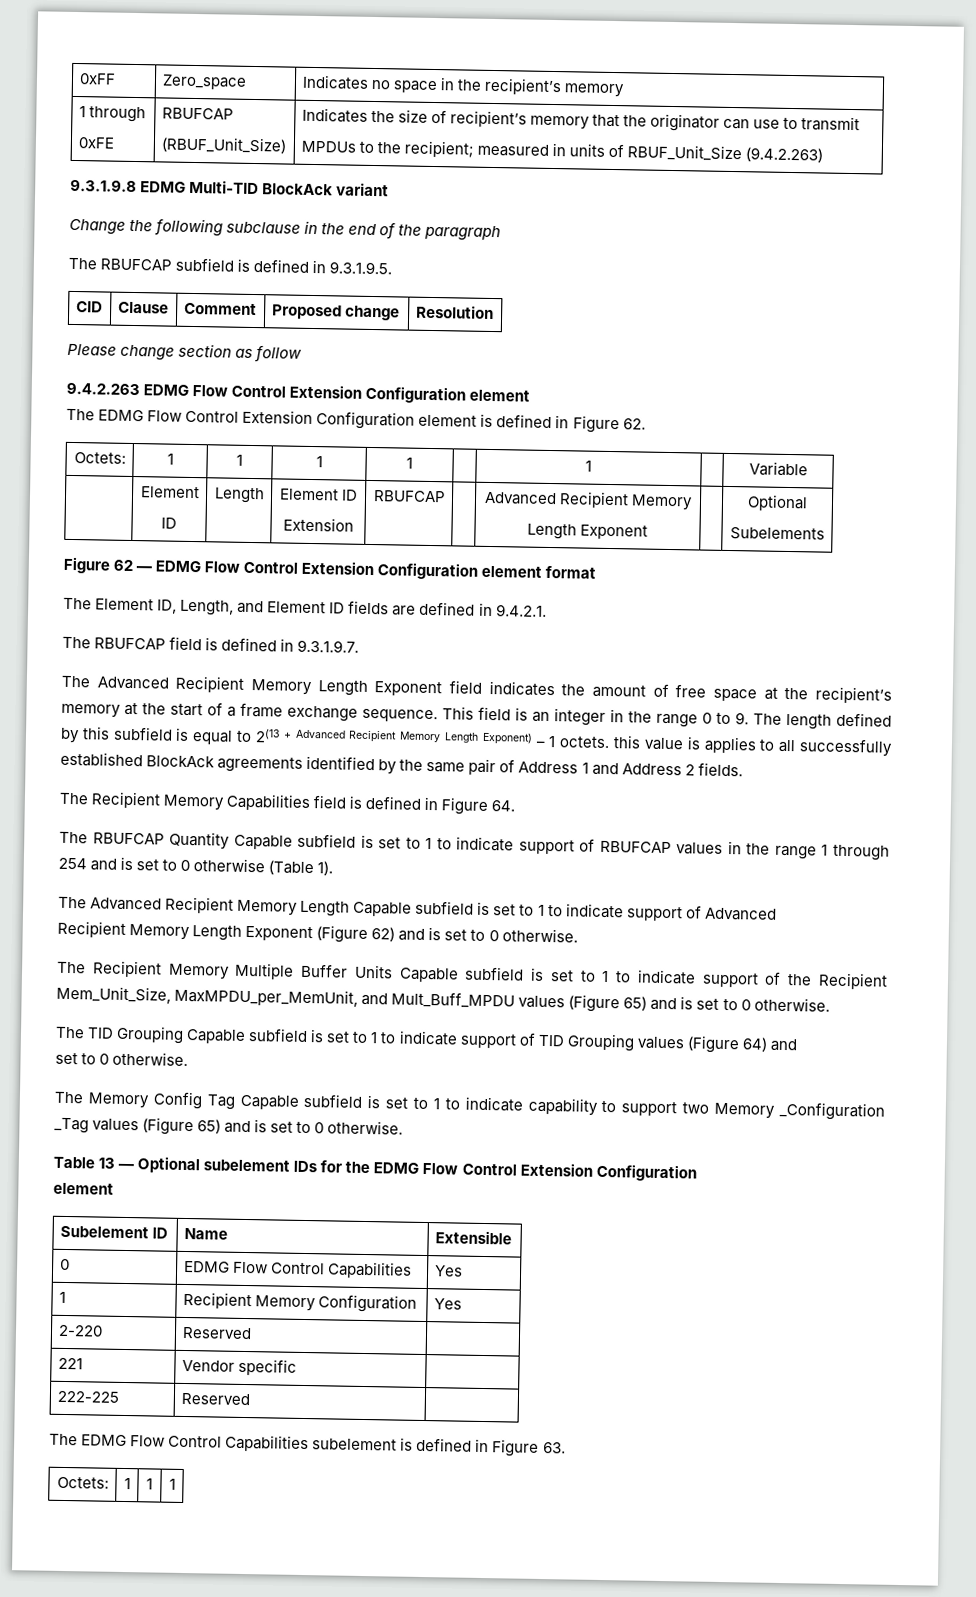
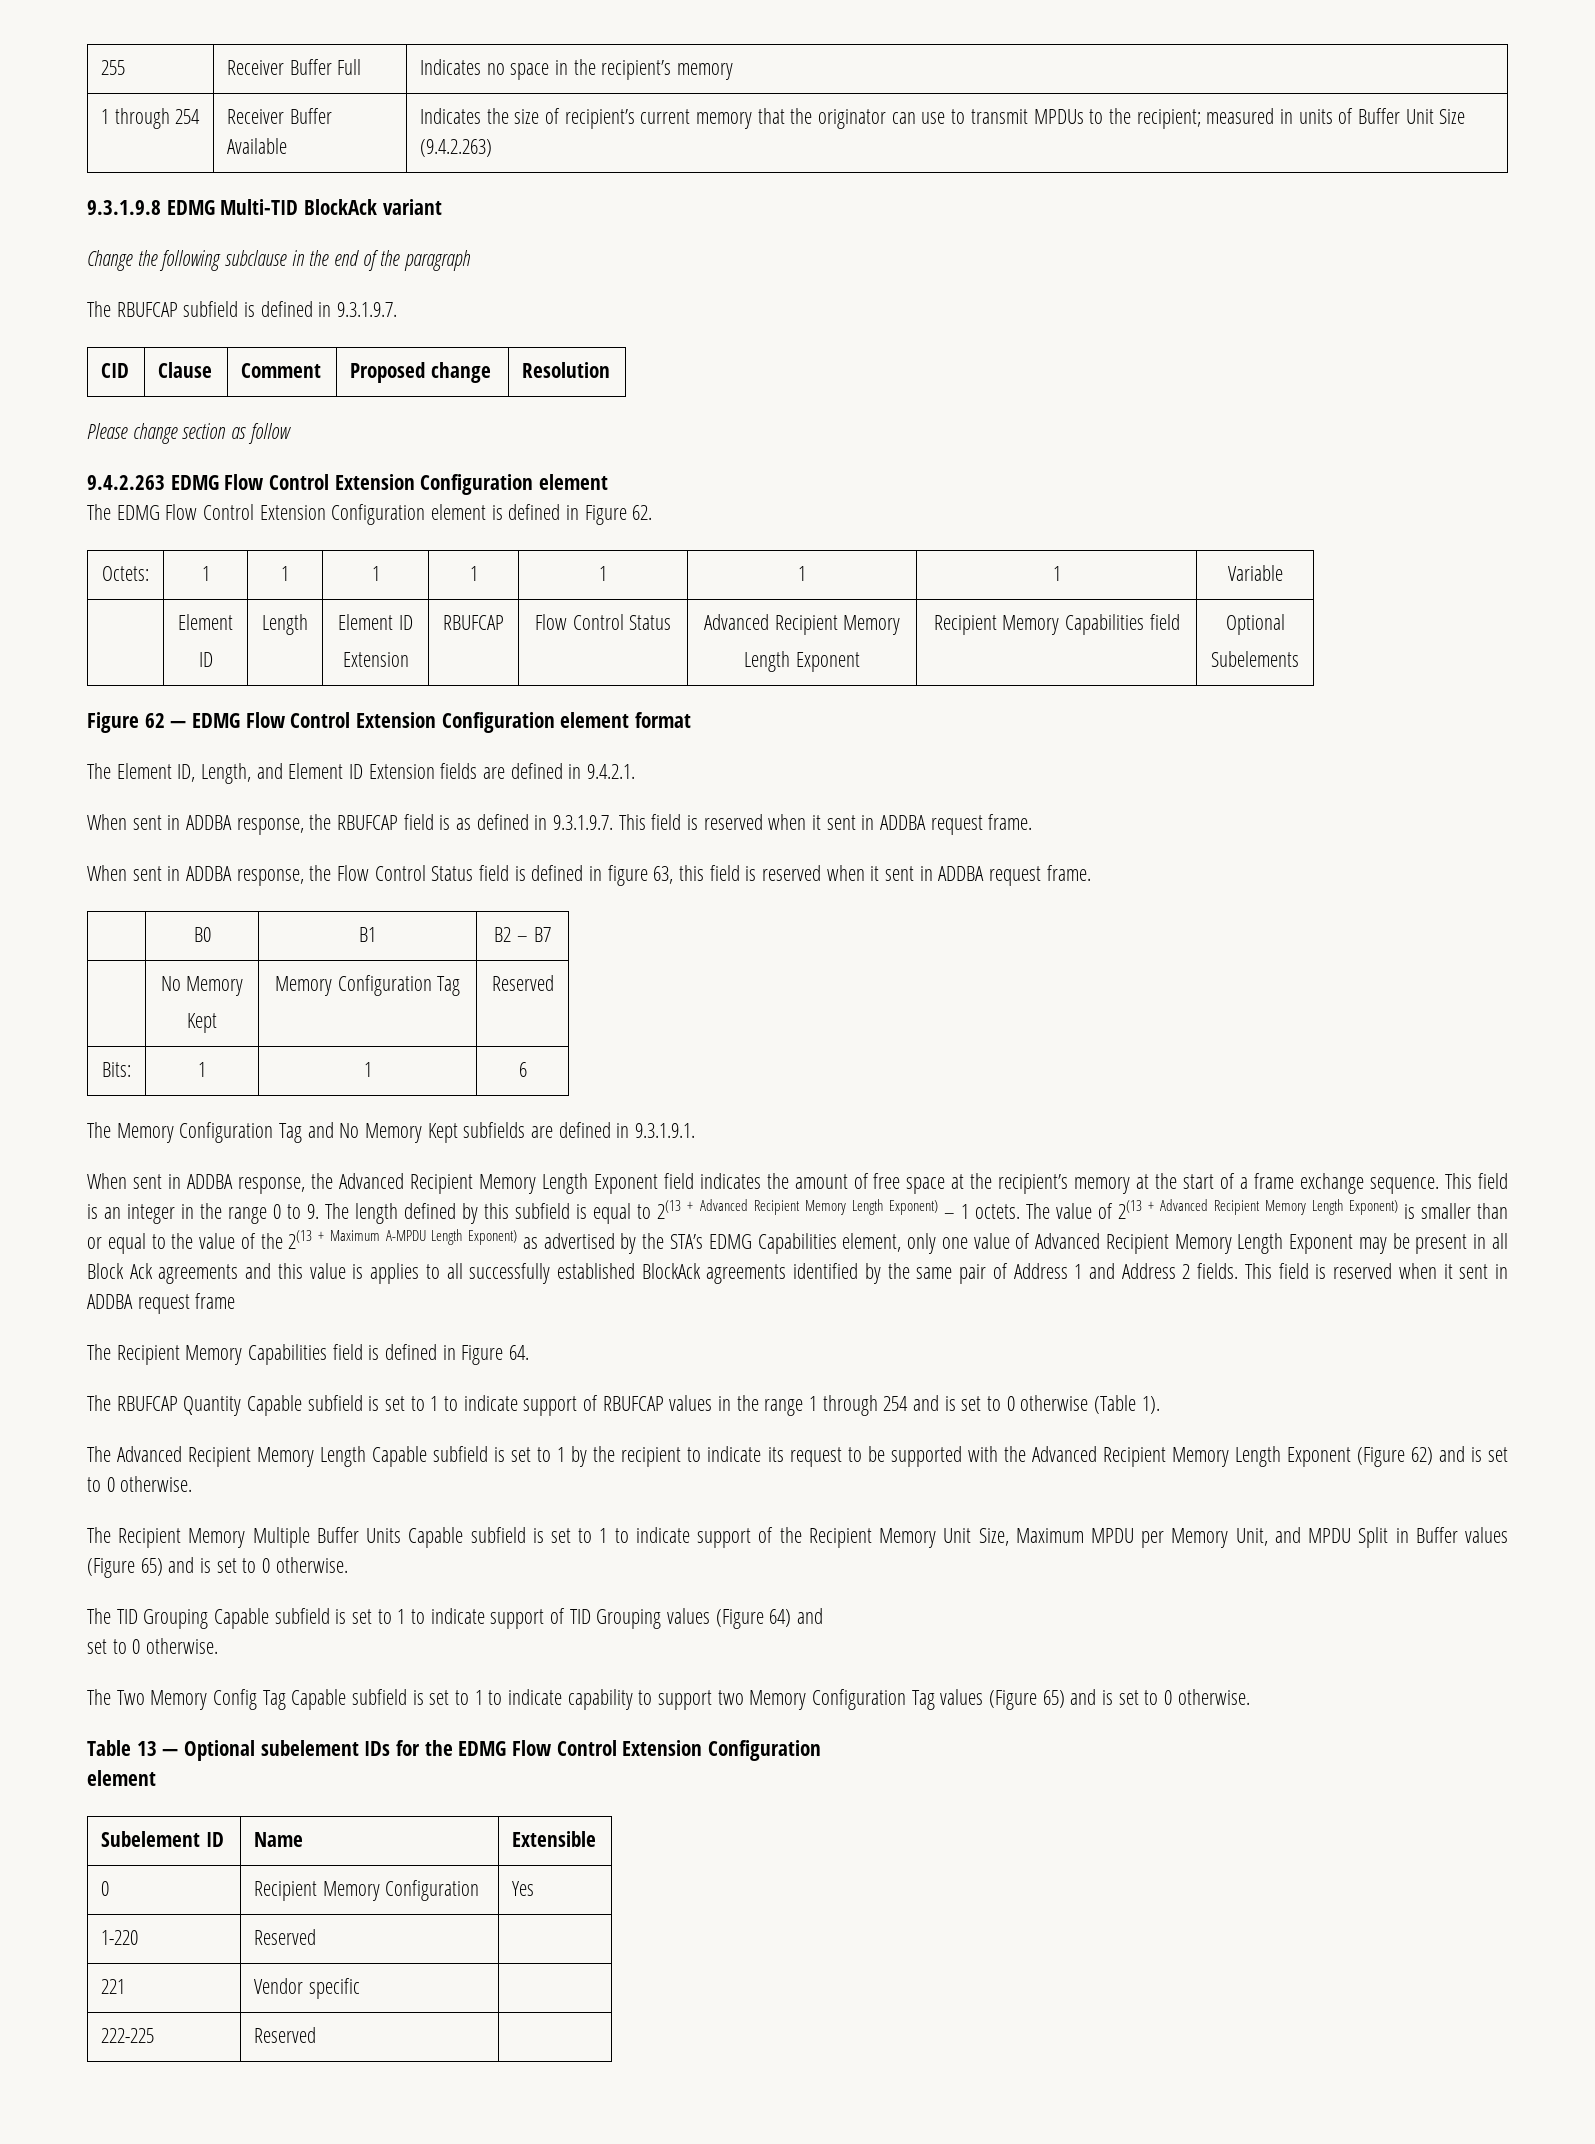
- 0xFF | Zero_space | Indicates no space in the recipient’s memory
- 1 through
- 0xFE | RBUFCAP
- (RBUF_Unit_Size) | Indicates the size of recipient’s memory that the originator can use to transmit
- MPDUs to the recipient; measured in units of RBUF_Unit_Size (9.4.2.263)
+ 255 | Receiver Buffer Full | Indicates no space in the recipient’s memory
+ 1 through 254 | Receiver Buffer Available | Indicates the size of recipient’s current memory that the originator can use to transmit MPDUs to the recipient; measured in units of Buffer Unit Size (9.4.2.263)
- The RBUFCAP subfield is defined in 9.3.1.9.5.
+ The RBUFCAP subfield is defined in 9.3.1.9.7.
- Octets: | 1 | 1 | 1 | 1 | | 1 | | Variable
+ Octets: | 1 | 1 | 1 | 1 | 1 | 1 | 1 | Variable
  | Element
  ID | Length | Element ID
- Extension | RBUFCAP | | Advanced Recipient Memory
- Length Exponent | | Optional
+ Extension | RBUFCAP | Flow Control Status | Advanced Recipient Memory
+ Length Exponent | Recipient Memory Capabilities field | Optional
- The Element ID, Length, and Element ID fields are defined in 9.4.2.1.
+ The Element ID, Length, and Element ID Extension fields are defined in 9.4.2.1.
- The RBUFCAP field is defined in 9.3.1.9.7.
- The Advanced Recipient Memory Length Exponent field indicates the amount of free space at the recipient’s memory at the start of a frame exchange sequence.
+ When sent in ADDBA response, the RBUFCAP field is as defined in 9.3.1.9.7. This field is reserved when it sent in ADDBA request frame.
+ When sent in ADDBA response, the Flow Control Status field is defined in figure 63, this field is reserved when it sent in ADDBA request frame.
+ | B0 | B1 | B2 – B7
+ | No Memory
+ Kept | Memory Configuration Tag | Reserved
+ Bits: | 1 | 1 | 6
+ The Memory Configuration Tag and No Memory Kept subfields are defined in 9.3.1.9.1.
+ When sent in ADDBA response, the Advanced Recipient Memory Length Exponent field indicates the amount of free space at the recipient’s memory at the start of a frame exchange sequence.
- This field is an integer in the range 0 to 9. The length defined by this subfield is equal to 2(13 + Advanced Recipient Memory Length Exponent) – 1 octets. this value is applies to all successfully established BlockAck agreements identified by the same pair of Address 1 and Address 2 fields.
+ This field is an integer in the range 0 to 9. The length defined by this subfield is equal to 2(13 + Advanced Recipient Memory Length Exponent) – 1 octets. The value of 2(13 + Advanced Recipient Memory Length Exponent) is smaller than or equal to the value of the 2(13 + Maximum A-MPDU Length Exponent) as advertised by the STA’s EDMG Capabilities element, only one value of Advanced Recipient Memory Length Exponent may be present in all Block Ack agreements and this value is applies to all successfully established BlockAck agreements identified by the same pair of Address 1 and Address 2 fields. This field is reserved when it sent in ADDBA request frame
- The Advanced Recipient Memory Length Capable subfield is set to 1 to indicate support of Advanced
- Recipient Memory Length Exponent (Figure 62) and is set to 0 otherwise.
+ The Advanced Recipient Memory Length Capable subfield is set to 1 by the recipient to indicate its request to be supported with the Advanced Recipient Memory Length Exponent (Figure 62) and is set to 0 otherwise.
- The Recipient Memory Multiple Buffer Units Capable subfield is set to 1 to indicate support of the Recipient Mem_Unit_Size, MaxMPDU_per_MemUnit, and Mult_Buff_MPDU values (Figure 65) and is set to 0 otherwise.
+ The Recipient Memory Multiple Buffer Units Capable subfield is set to 1 to indicate support of the Recipient Memory Unit Size, Maximum MPDU per Memory Unit, and MPDU Split in Buffer values (Figure 65) and is set to 0 otherwise.
- The Memory Config Tag Capable subfield is set to 1 to indicate capability to support two Memory _Configuration _Tag values (Figure 65) and is set to 0 otherwise.
+ The Two Memory Config Tag Capable subfield is set to 1 to indicate capability to support two Memory Configuration Tag values (Figure 65) and is set to 0 otherwise.
- 0 | EDMG Flow Control Capabilities | Yes
- 1 | Recipient Memory Configuration | Yes
+ 0 | Recipient Memory Configuration | Yes
- 2-220 | Reserved |
+ 1-220 | Reserved |
- The EDMG Flow Control Capabilities subelement is defined in Figure 63.
- Octets: | 1 | 1 | 1

